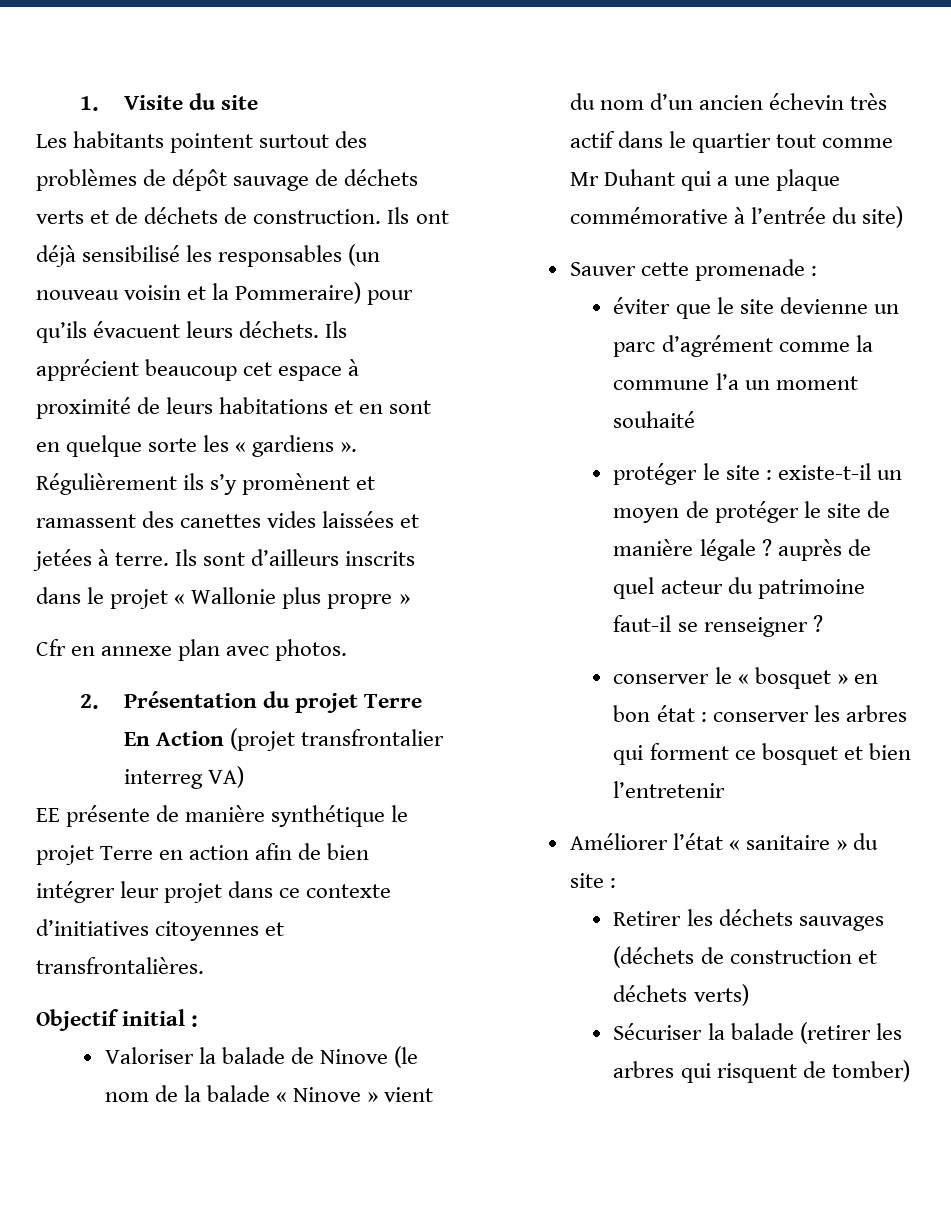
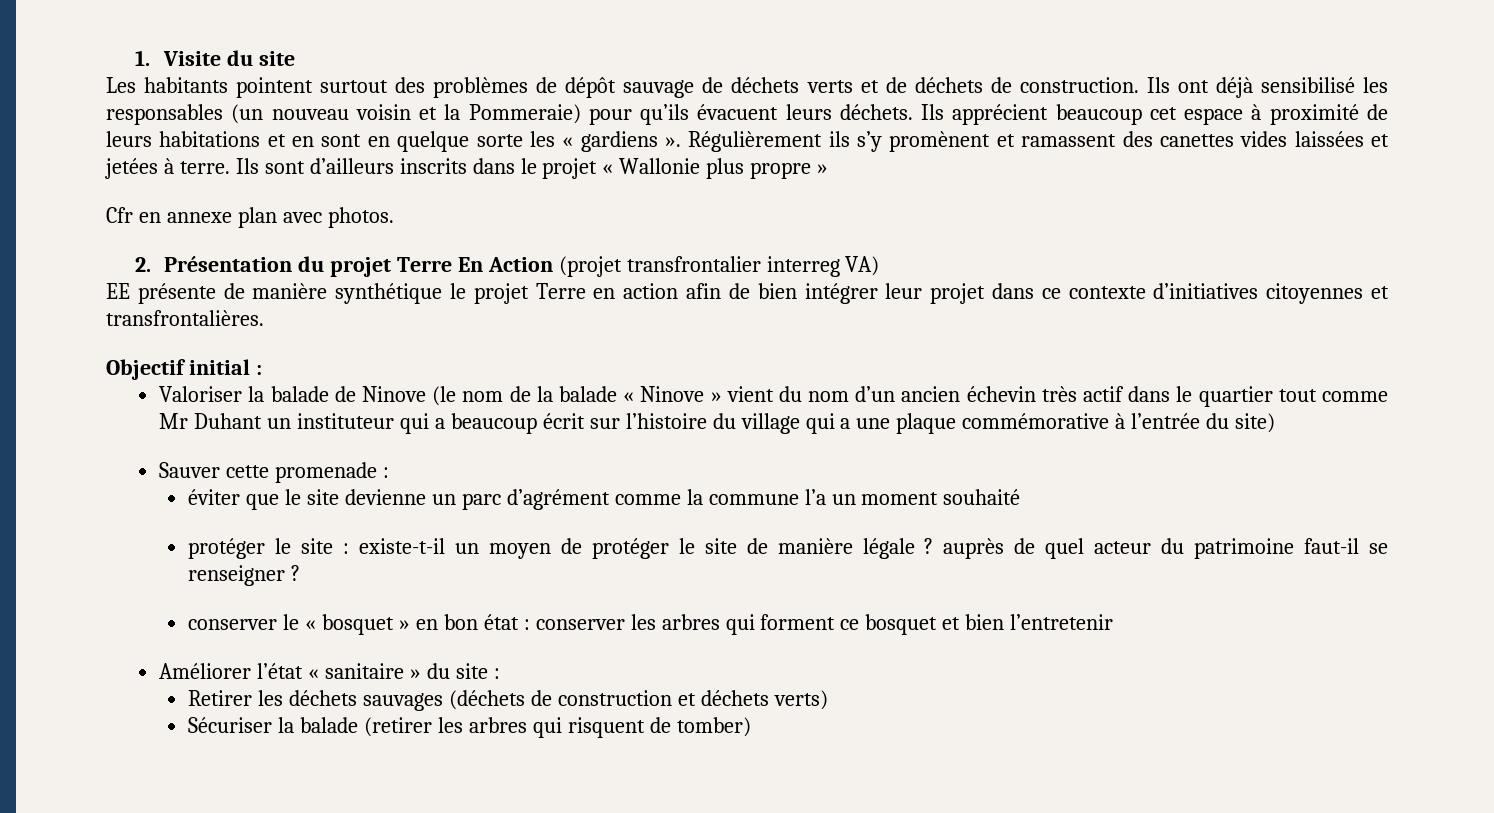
- Ils ont déjà sensibilisé les responsables (un nouveau voisin et la Pommeraire) pour qu’ils évacuent leurs déchets.
+ Ils ont déjà sensibilisé les responsables (un nouveau voisin et la Pommeraie) pour qu’ils évacuent leurs déchets.
- Valoriser la balade de Ninove (le nom de la balade « Ninove » vient du nom d’un ancien échevin très actif dans le quartier tout comme Mr Duhant qui a une plaque commémorative à l’entrée du site)
+ Valoriser la balade de Ninove (le nom de la balade « Ninove » vient du nom d’un ancien échevin très actif dans le quartier tout comme Mr Duhant un instituteur qui a beaucoup écrit sur l’histoire du village qui a une plaque commémorative à l’entrée du site)

